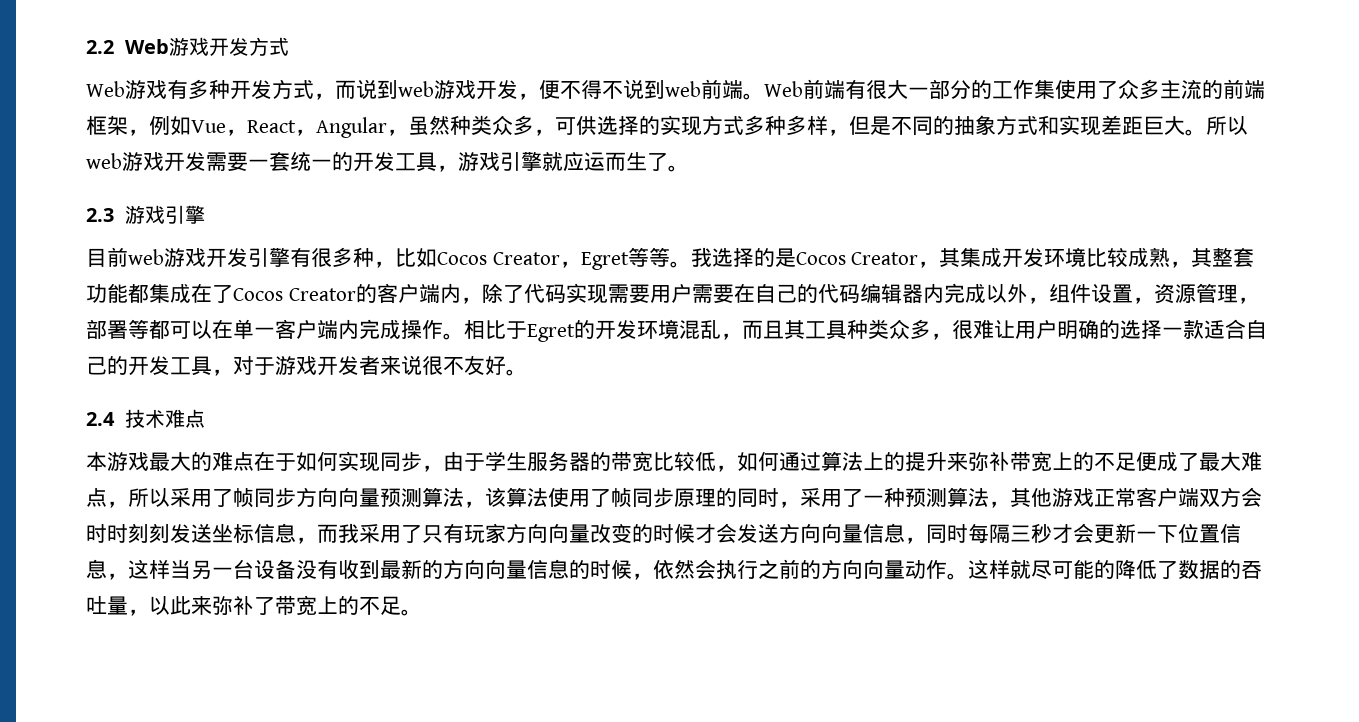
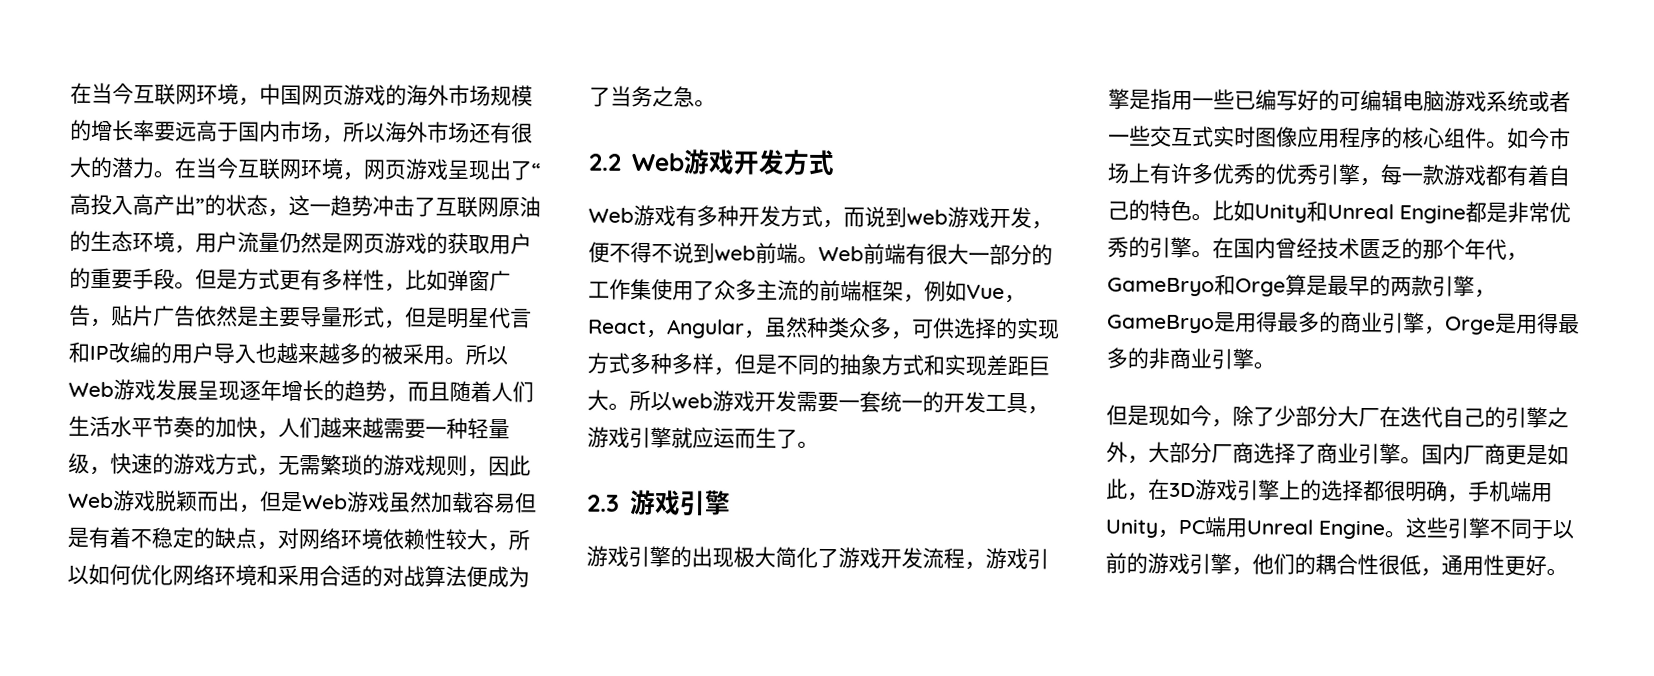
+ 在当今互联网环境，中国网页游戏的海外市场规模的增长率要远高于国内市场，所以海外市场还有很大的潜力。在当今互联网环境，网页游戏呈现出了“高投入高产出”的状态，这一趋势冲击了互联网原油的生态环境，用户流量仍然是网页游戏的获取用户的重要手段。但是方式更有多样性，比如弹窗广告，贴片广告依然是主要导量形式，但是明星代言和IP改编的用户导入也越来越多的被采用。所以Web游戏发展呈现逐年增长的趋势，而且随着人们生活水平节奏的加快，人们越来越需要一种轻量级，快速的游戏方式，无需繁琐的游戏规则，因此Web游戏脱颖而出，但是Web游戏虽然加载容易但是有着不稳定的缺点，对网络环境依赖性较大，所以如何优化网络环境和采用合适的对战算法便成为了当务之急。
- 目前web游戏开发引擎有很多种，比如Cocos Creator，Egret等等。我选择的是Cocos Creator，其集成开发环境比较成熟，其整套功能都集成在了Cocos Creator的客户端内，除了代码实现需要用户需要在自己的代码编辑器内完成以外，组件设置，资源管理，部署等都可以在单一客户端内完成操作。相比于Egret的开发环境混乱，而且其工具种类众多，很难让用户明确的选择一款适合自己的开发工具，对于游戏开发者来说很不友好。
- 2.4技术难点
- 本游戏最大的难点在于如何实现同步，由于学生服务器的带宽比较低，如何通过算法上的提升来弥补带宽上的不足便成了最大难点，所以采用了帧同步方向向量预测算法，该算法使用了帧同步原理的同时，采用了一种预测算法，其他游戏正常客户端双方会时时刻刻发送坐标信息，而我采用了只有玩家方向向量改变的时候才会发送方向向量信息，同时每隔三秒才会更新一下位置信息，这样当另一台设备没有收到最新的方向向量信息的时候，依然会执行之前的方向向量动作。这样就尽可能的降低了数据的吞吐量，以此来弥补了带宽上的不足。
+ 游戏引擎的出现极大简化了游戏开发流程，游戏引擎是指用一些已编写好的可编辑电脑游戏系统或者一些交互式实时图像应用程序的核心组件。如今市场上有许多优秀的优秀引擎，每一款游戏都有着自己的特色。比如Unity和Unreal Engine都是非常优秀的引擎。在国内曾经技术匮乏的那个年代，GameBryo和Orge算是最早的两款引擎，GameBryo是用得最多的商业引擎，Orge是用得最多的非商业引擎。
+ 但是现如今，除了少部分大厂在迭代自己的引擎之外，大部分厂商选择了商业引擎。国内厂商更是如此，在3D游戏引擎上的选择都很明确，手机端用Unity，PC端用Unreal Engine。这些引擎不同于以前的游戏引擎，他们的耦合性很低，通用性更好。

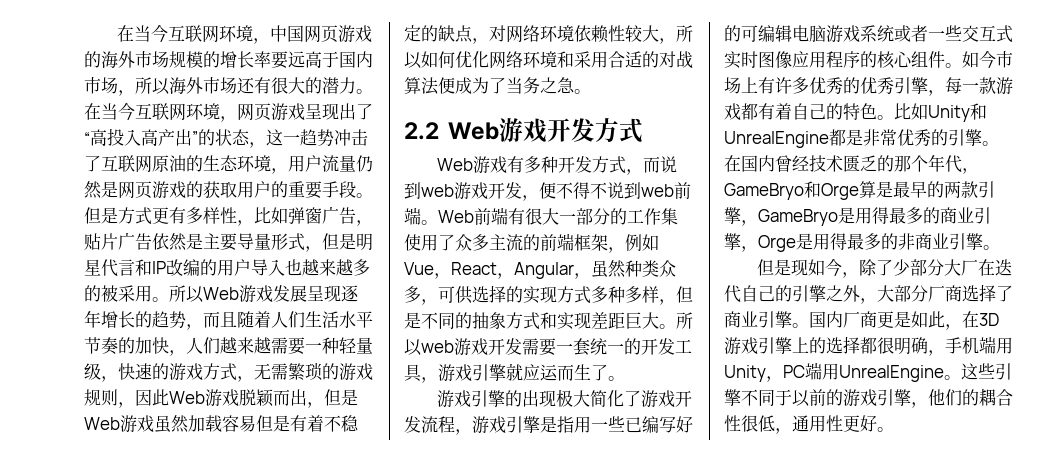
- 2.3游戏引擎
- 比如Unity和Unreal Engine都是非常优秀的引擎。
+ 比如Unity和UnrealEngine都是非常优秀的引擎。
- 国内厂商更是如此，在3D游戏引擎上的选择都很明确，手机端用Unity，PC端用Unreal Engine。
+ 国内厂商更是如此，在3D游戏引擎上的选择都很明确，手机端用Unity，PC端用UnrealEngine。

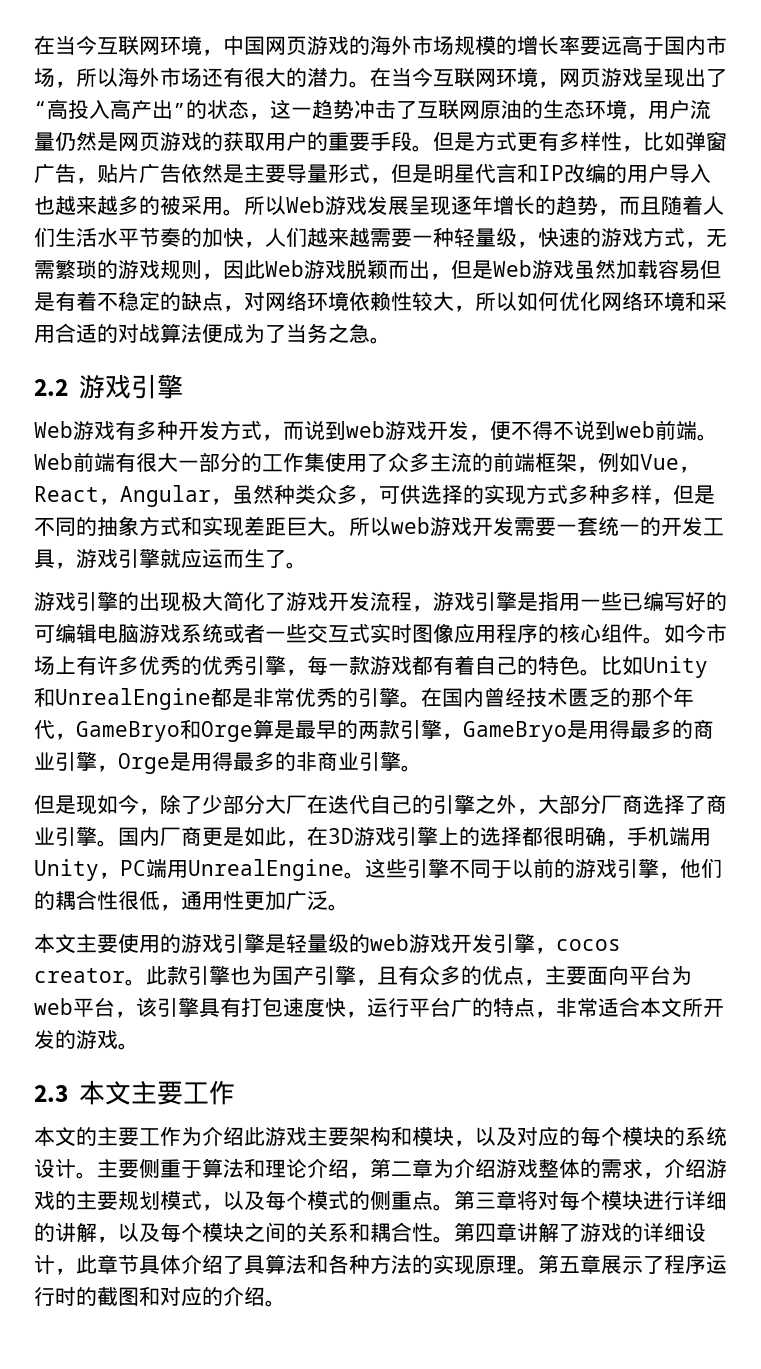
- 2.2 Web游戏开发方式
+ 2.2游戏引擎
- 这些引擎不同于以前的游戏引擎，他们的耦合性很低，通用性更好。
+ 这些引擎不同于以前的游戏引擎，他们的耦合性很低，通用性更加广泛。
+ 本文主要使用的游戏引擎是轻量级的web游戏开发引擎，cocos creator。此款引擎也为国产引擎，且有众多的优点，主要面向平台为web平台，该引擎具有打包速度快，运行平台广的特点，非常适合本文所开发的游戏。
+ 2.3本文主要工作
+ 本文的主要工作为介绍此游戏主要架构和模块，以及对应的每个模块的系统设计。主要侧重于算法和理论介绍，第二章为介绍游戏整体的需求，介绍游戏的主要规划模式，以及每个模式的侧重点。第三章将对每个模块进行详细的讲解，以及每个模块之间的关系和耦合性。第四章讲解了游戏的详细设计，此章节具体介绍了具算法和各种方法的实现原理。第五章展示了程序运行时的截图和对应的介绍。

